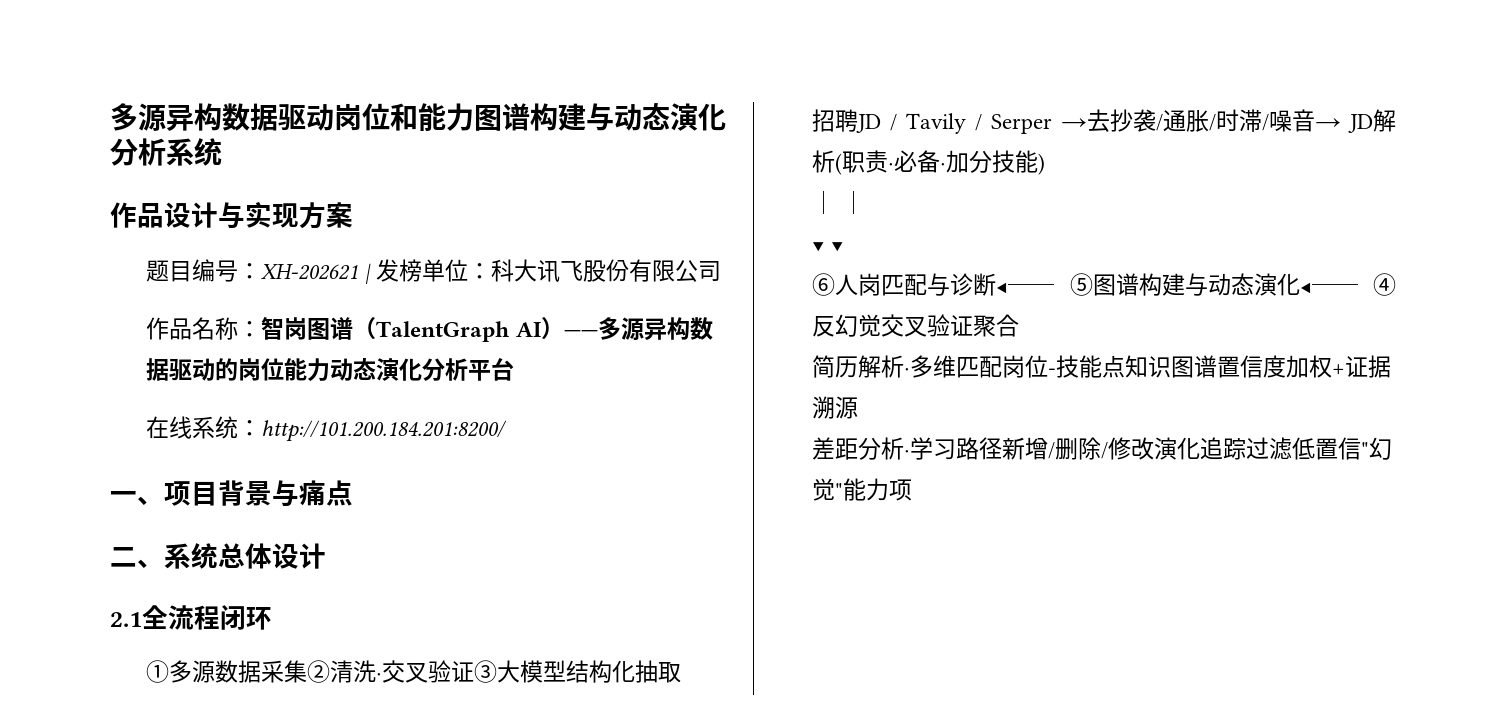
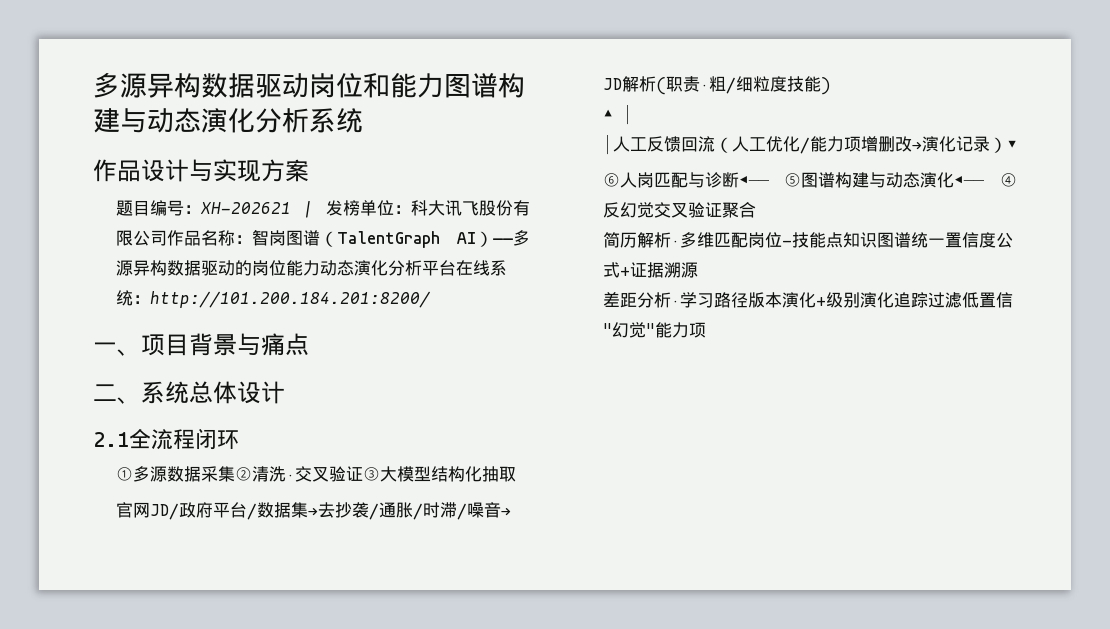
- 题目编号：XH-202621 | 发榜单位：科大讯飞股份有限公司
- 作品名称：智岗图谱（TalentGraph AI）——多源异构数据驱动的岗位能力动态演化分析平台
- 在线系统：http://101.200.184.201:8200/
+ 题目编号：XH-202621 | 发榜单位：科大讯飞股份有限公司作品名称：智岗图谱（TalentGraph AI）——多源异构数据驱动的岗位能力动态演化分析平台在线系统：http://101.200.184.201:8200/
- 招聘JD / Tavily / Serper →去抄袭/通胀/时滞/噪音→ JD解析(职责·必备·加分技能)
+ 官网JD/政府平台/数据集→去抄袭/通胀/时滞/噪音→ JD解析(职责·粗/细粒度技能)
- │ │
+ ▲ │
- ▼ ▼
+ │人工反馈回流（人工优化/能力项增删改→演化记录）▼
- 简历解析·多维匹配岗位-技能点知识图谱置信度加权+证据溯源
+ 简历解析·多维匹配岗位-技能点知识图谱统一置信度公式+证据溯源
- 差距分析·学习路径新增/删除/修改演化追踪过滤低置信"幻觉"能力项
+ 差距分析·学习路径版本演化+级别演化追踪过滤低置信"幻觉"能力项

